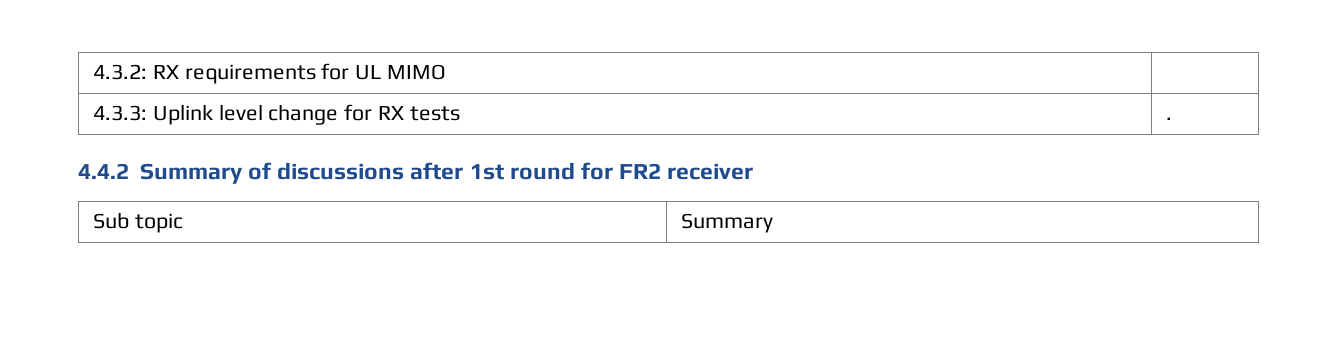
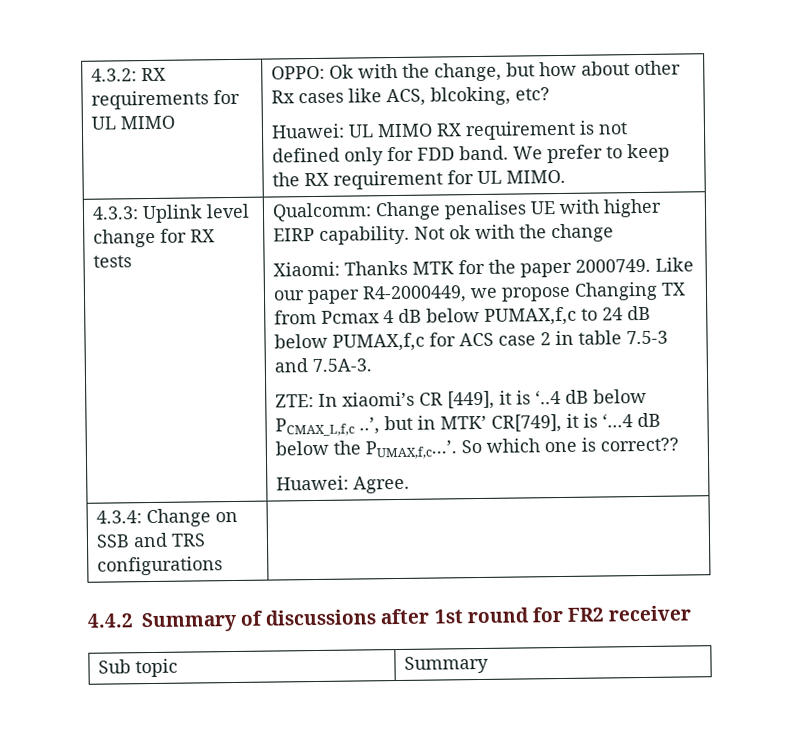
+ OPPO: Ok with the change, but how about other Rx cases like ACS, blcoking, etc?
+ Huawei: UL MIMO RX requirement is not defined only for FDD band. We prefer to keep the RX requirement for UL MIMO.
- .
+ Qualcomm: Change penalises UE with higher EIRP capability. Not ok with the change
+ Xiaomi: Thanks MTK for the paper 2000749. Like our paper R4-2000449, we propose Changing TX from Pcmax 4 dB below PUMAX,f,c to 24 dB below PUMAX,f,c for ACS case 2 in table 7.5-3 and 7.5A-3.
+ ZTE: In xiaomi’s CR [449], it is ‘..4 dB below PCMAX_L,f,c ..’, but in MTK’ CR[749], it is ‘...4 dB below the PUMAX,f,c...’. So which one is correct??
+ Huawei: Agree.
+ 4.3.4: Change on SSB and TRS configurations |

